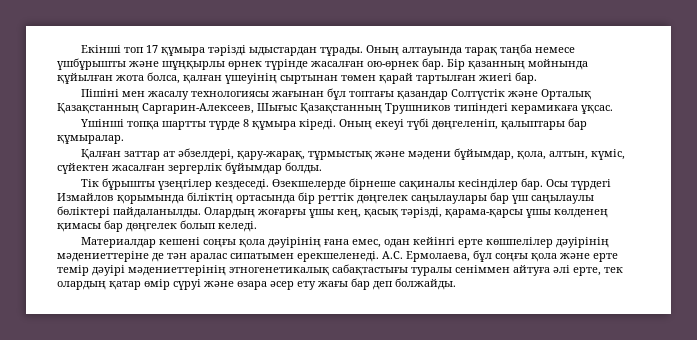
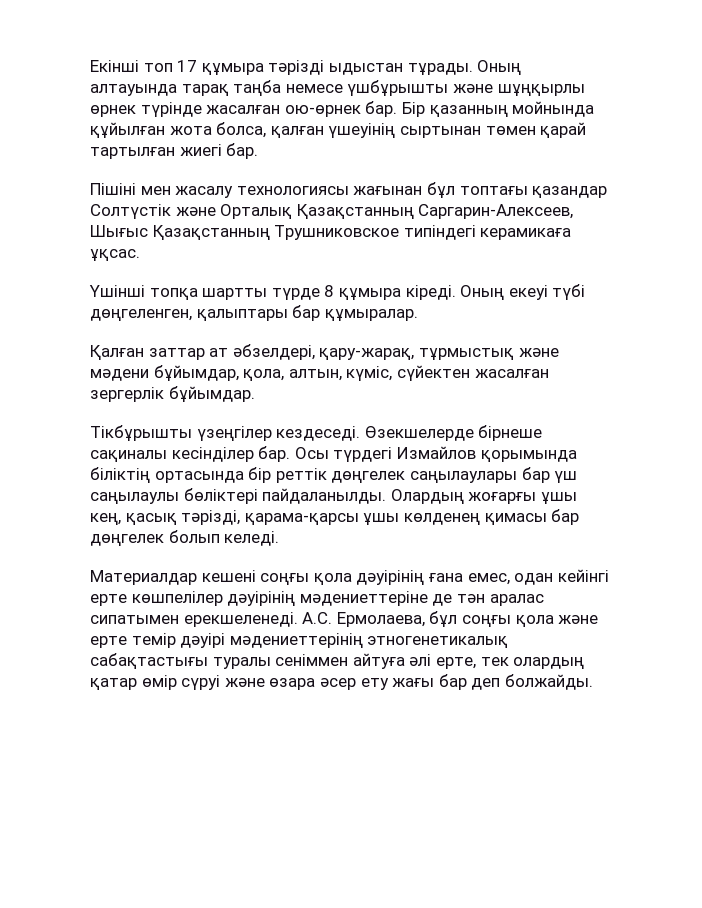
- Екінші топ 17 құмыра тәрізді ыдыстардан тұрады.
+ Екінші топ 17 құмыра тәрізді ыдыстан тұрады.
- Пішіні мен жасалу технологиясы жағынан бұл топтағы қазандар Солтүстік және Орталық Қазақстанның Саргарин-Алексеев, Шығыс Қазақстанның Трушников типіндегі керамикаға ұқсас.
+ Пішіні мен жасалу технологиясы жағынан бұл топтағы қазандар Солтүстік және Орталық Қазақстанның Саргарин-Алексеев, Шығыс Қазақстанның Трушниковское типіндегі керамикаға ұқсас.
- Оның екеуі түбі дөңгеленіп, қалыптары бар құмыралар.
+ Оның екеуі түбі дөңгеленген, қалыптары бар құмыралар.
- Қалған заттар ат әбзелдері, қару-жарақ, тұрмыстық және мәдени бұйымдар, қола, алтын, күміс, сүйектен жасалған зергерлік бұйымдар болды.
- Тік бұрышты үзеңгілер кездеседі.
+ Қалған заттар ат әбзелдері, қару-жарақ, тұрмыстық және мәдени бұйымдар, қола, алтын, күміс, сүйектен жасалған зергерлік бұйымдар.
+ Тікбұрышты үзеңгілер кездеседі.

